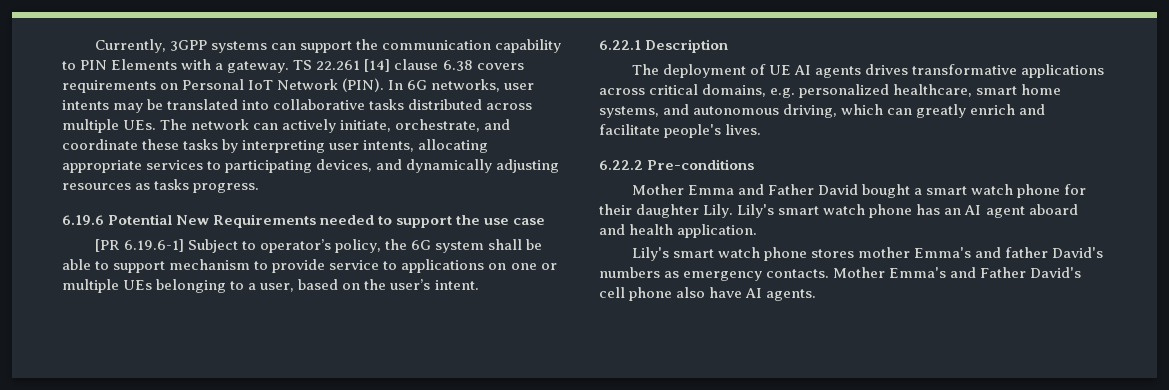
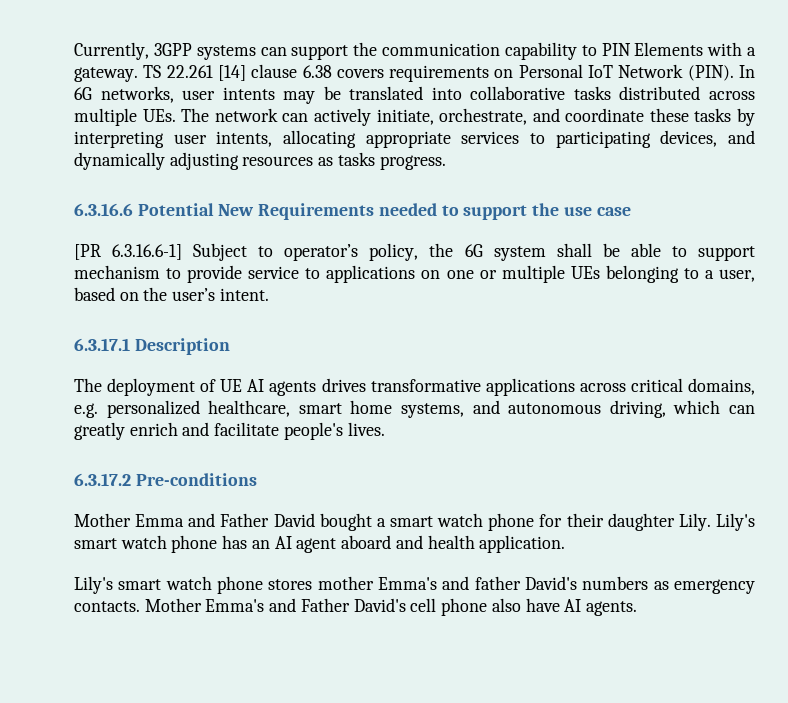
- 6.19.6 Potential New Requirements needed to support the use case
+ 6.3.16.6 Potential New Requirements needed to support the use case
- [PR 6.19.6-1] Subject to operator’s policy, the 6G system shall be able to support mechanism to provide service to applications on one or multiple UEs belonging to a user, based on the user’s intent.
+ [PR 6.3.16.6-1] Subject to operator’s policy, the 6G system shall be able to support mechanism to provide service to applications on one or multiple UEs belonging to a user, based on the user’s intent.
- 6.22.1 Description
+ 6.3.17.1 Description
- 6.22.2 Pre-conditions
+ 6.3.17.2 Pre-conditions

